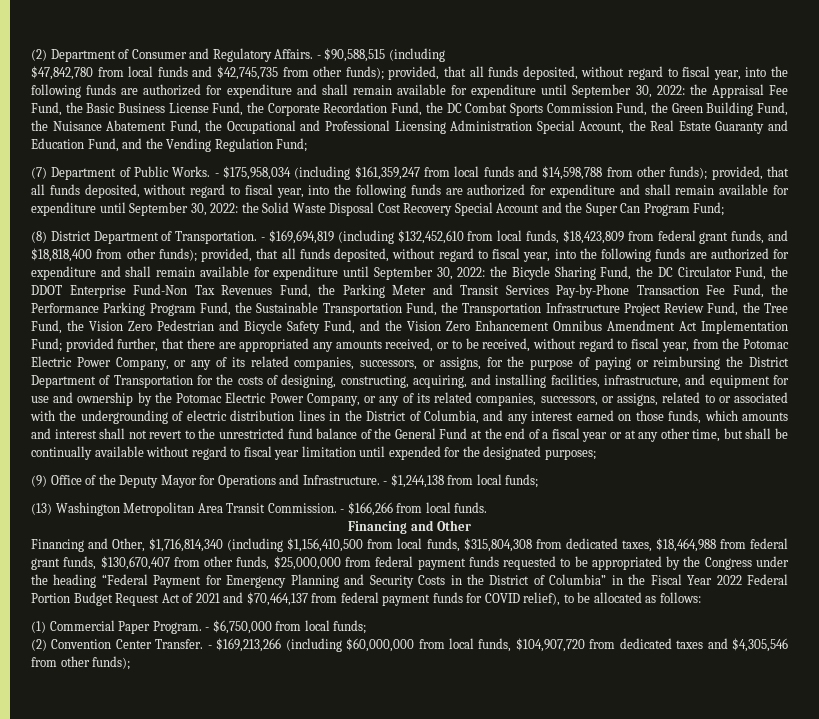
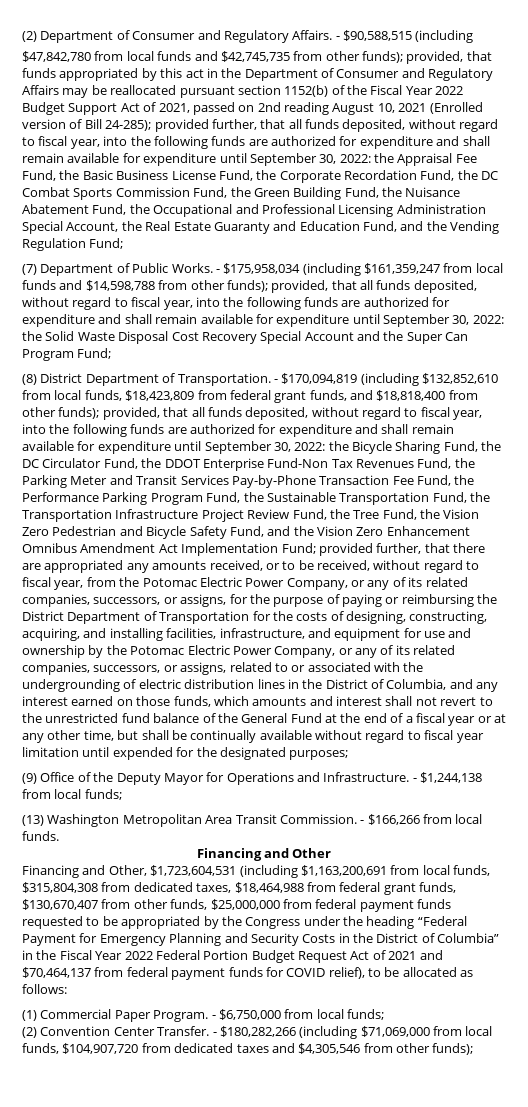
- $47,842,780 from local funds and $42,745,735 from other funds); provided, that all funds deposited, without regard to fiscal year, into the following funds are authorized for expenditure and shall remain available for expenditure until September 30, 2022:
+ $47,842,780 from local funds and $42,745,735 from other funds); provided, that funds appropriated by this act in the Department of Consumer and Regulatory Affairs may be reallocated pursuant section 1152(b) of the Fiscal Year 2022 Budget Support Act of 2021, passed on 2nd reading August 10, 2021 (Enrolled version of Bill 24-285); provided further, that all funds deposited, without regard to fiscal year, into the following funds are authorized for expenditure and shall remain available for expenditure until September 30, 2022:
- - $169,694,819 (including $132,452,610 from local funds, $18,423,809 from federal grant funds, and $18,818,400 from other funds);
+ - $170,094,819 (including $132,852,610 from local funds, $18,423,809 from federal grant funds, and $18,818,400 from other funds);
- Financing and Other, $1,716,814,340 (including $1,156,410,500 from local funds, $315,804,308 from dedicated taxes, $18,464,988 from federal grant funds, $130,670,407 from other funds, $25,000,000 from federal payment funds requested to be appropriated by the Congress under the heading “Federal Payment for Emergency Planning and Security Costs in the District of Columbia” in the Fiscal Year 2022 Federal Portion Budget Request Act of 2021 and $70,464,137 from federal payment funds for COVID relief), to be allocated as follows:
+ Financing and Other, $1,723,604,531 (including $1,163,200,691 from local funds, $315,804,308 from dedicated taxes, $18,464,988 from federal grant funds, $130,670,407 from other funds, $25,000,000 from federal payment funds requested to be appropriated by the Congress under the heading “Federal Payment for Emergency Planning and Security Costs in the District of Columbia” in the Fiscal Year 2022 Federal Portion Budget Request Act of 2021 and $70,464,137 from federal payment funds for COVID relief), to be allocated as follows:
- - $169,213,266 (including $60,000,000 from local funds, $104,907,720 from dedicated taxes and $4,305,546 from other funds);
+ - $180,282,266 (including $71,069,000 from local funds, $104,907,720 from dedicated taxes and $4,305,546 from other funds);

